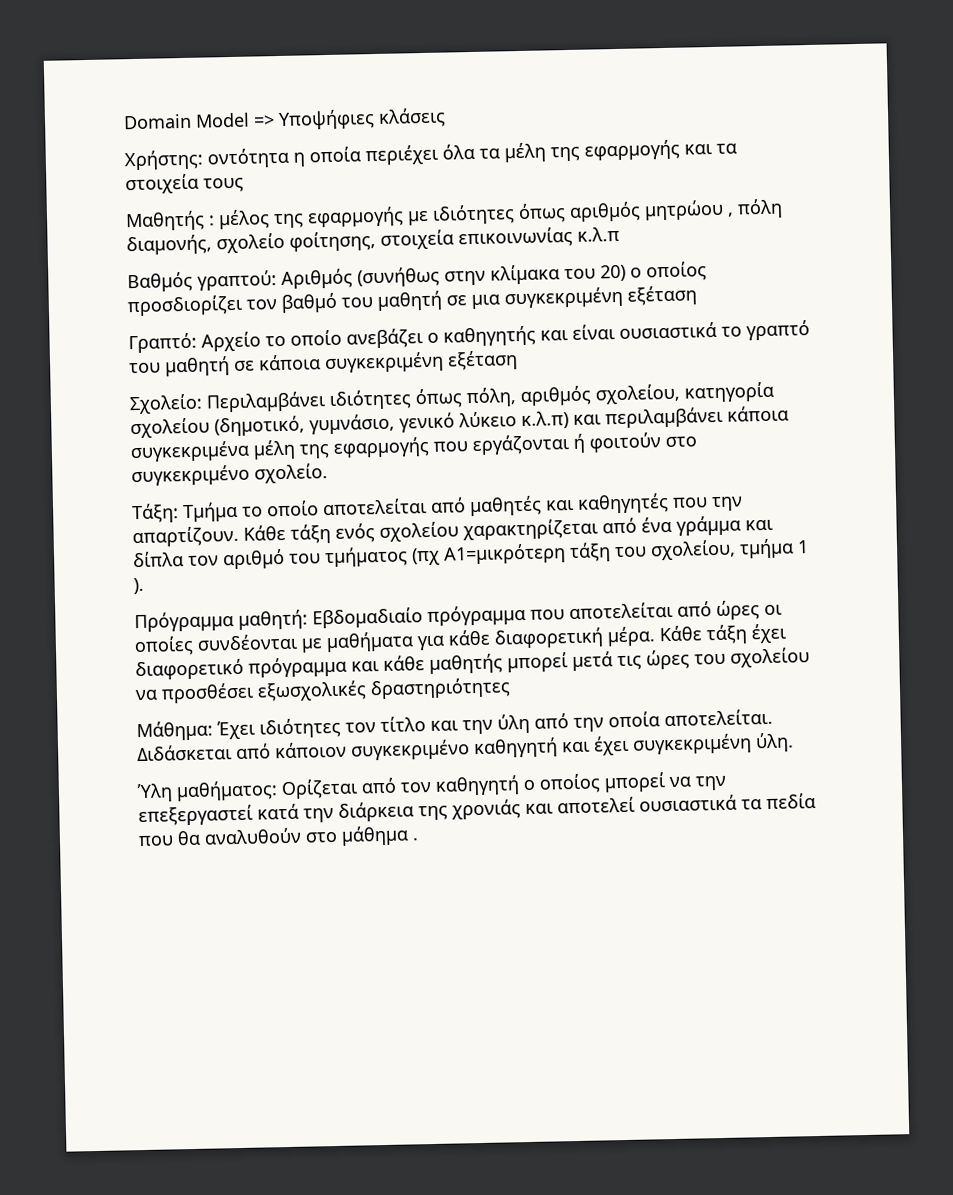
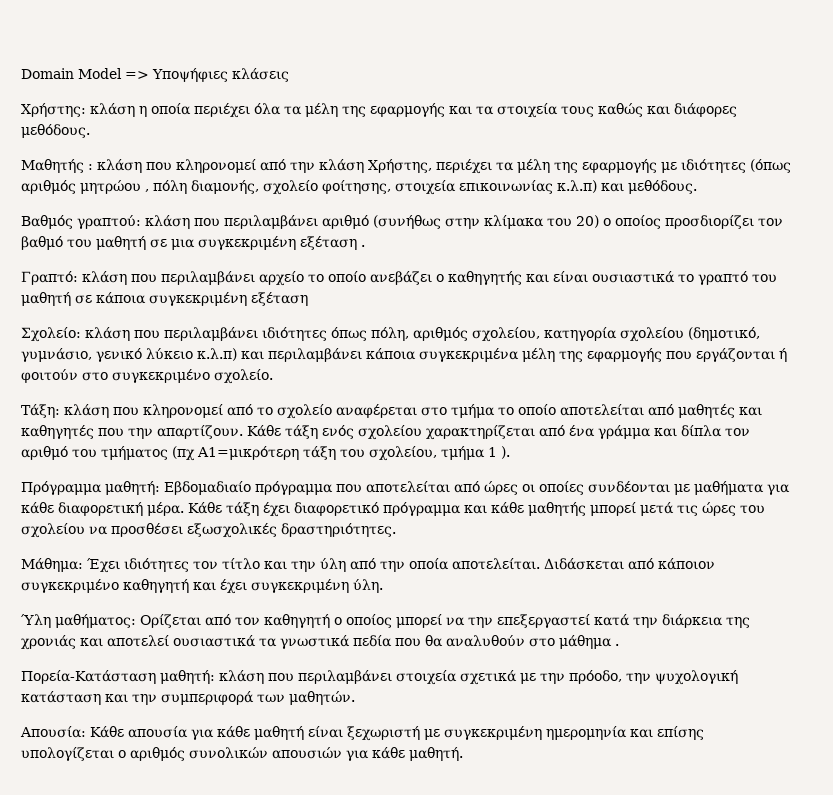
- Χρήστης: οντότητα η οποία περιέχει όλα τα μέλη της εφαρμογής και τα στοιχεία τους
- Μαθητής : μέλος της εφαρμογής με ιδιότητες όπως αριθμός μητρώου , πόλη διαμονής, σχολείο φοίτησης, στοιχεία επικοινωνίας κ.λ.π
+ Χρήστης: κλάση η οποία περιέχει όλα τα μέλη της εφαρμογής και τα στοιχεία τους καθώς και διάφορες μεθόδους.
+ Μαθητής : κλάση που κληρονομεί από την κλάση Χρήστης, περιέχει τα μέλη της εφαρμογής με ιδιότητες (όπως αριθμός μητρώου , πόλη διαμονής, σχολείο φοίτησης, στοιχεία επικοινωνίας κ.λ.π) και μεθόδους.
- Βαθμός γραπτού: Αριθμός (συνήθως στην κλίμακα του 20) ο οποίος προσδιορίζει τον βαθμό του μαθητή σε μια συγκεκριμένη εξέταση
+ Βαθμός γραπτού: κλάση που περιλαμβάνει αριθμό (συνήθως στην κλίμακα του 20) ο οποίος προσδιορίζει τον βαθμό του μαθητή σε μια συγκεκριμένη εξέταση .
- Γραπτό: Αρχείο το οποίο ανεβάζει ο καθηγητής και είναι ουσιαστικά το γραπτό του μαθητή σε κάποια συγκεκριμένη εξέταση
+ Γραπτό: κλάση που περιλαμβάνει αρχείο το οποίο ανεβάζει ο καθηγητής και είναι ουσιαστικά το γραπτό του μαθητή σε κάποια συγκεκριμένη εξέταση
- Σχολείο: Περιλαμβάνει ιδιότητες όπως πόλη, αριθμός σχολείου, κατηγορία σχολείου (δημοτικό, γυμνάσιο, γενικό λύκειο κ.λ.π) και περιλαμβάνει κάποια συγκεκριμένα μέλη της εφαρμογής που εργάζονται ή φοιτούν στο συγκεκριμένο σχολείο.
+ Σχολείο: κλάση που περιλαμβάνει ιδιότητες όπως πόλη, αριθμός σχολείου, κατηγορία σχολείου (δημοτικό, γυμνάσιο, γενικό λύκειο κ.λ.π) και περιλαμβάνει κάποια συγκεκριμένα μέλη της εφαρμογής που εργάζονται ή φοιτούν στο συγκεκριμένο σχολείο.
- Τάξη: Τμήμα το οποίο αποτελείται από μαθητές και καθηγητές που την απαρτίζουν.
+ Τάξη: κλάση που κληρονομεί από το σχολείο αναφέρεται στο τμήμα το οποίο αποτελείται από μαθητές και καθηγητές που την απαρτίζουν.
- Κάθε τάξη έχει διαφορετικό πρόγραμμα και κάθε μαθητής μπορεί μετά τις ώρες του σχολείου να προσθέσει εξωσχολικές δραστηριότητες
+ Κάθε τάξη έχει διαφορετικό πρόγραμμα και κάθε μαθητής μπορεί μετά τις ώρες του σχολείου να προσθέσει εξωσχολικές δραστηριότητες.
- Ύλη μαθήματος: Ορίζεται από τον καθηγητή ο οποίος μπορεί να την επεξεργαστεί κατά την διάρκεια της χρονιάς και αποτελεί ουσιαστικά τα πεδία που θα αναλυθούν στο μάθημα .
+ Ύλη μαθήματος: Ορίζεται από τον καθηγητή ο οποίος μπορεί να την επεξεργαστεί κατά την διάρκεια της χρονιάς και αποτελεί ουσιαστικά τα γνωστικά πεδία που θα αναλυθούν στο μάθημα .
+ Πορεία-Κατάσταση μαθητή: κλάση που περιλαμβάνει στοιχεία σχετικά με την πρόοδο, την ψυχολογική κατάσταση και την συμπεριφορά των μαθητών.
+ Απουσία: Κάθε απουσία για κάθε μαθητή είναι ξεχωριστή με συγκεκριμένη ημερομηνία και επίσης υπολογίζεται ο αριθμός συνολικών απουσιών για κάθε μαθητή.

